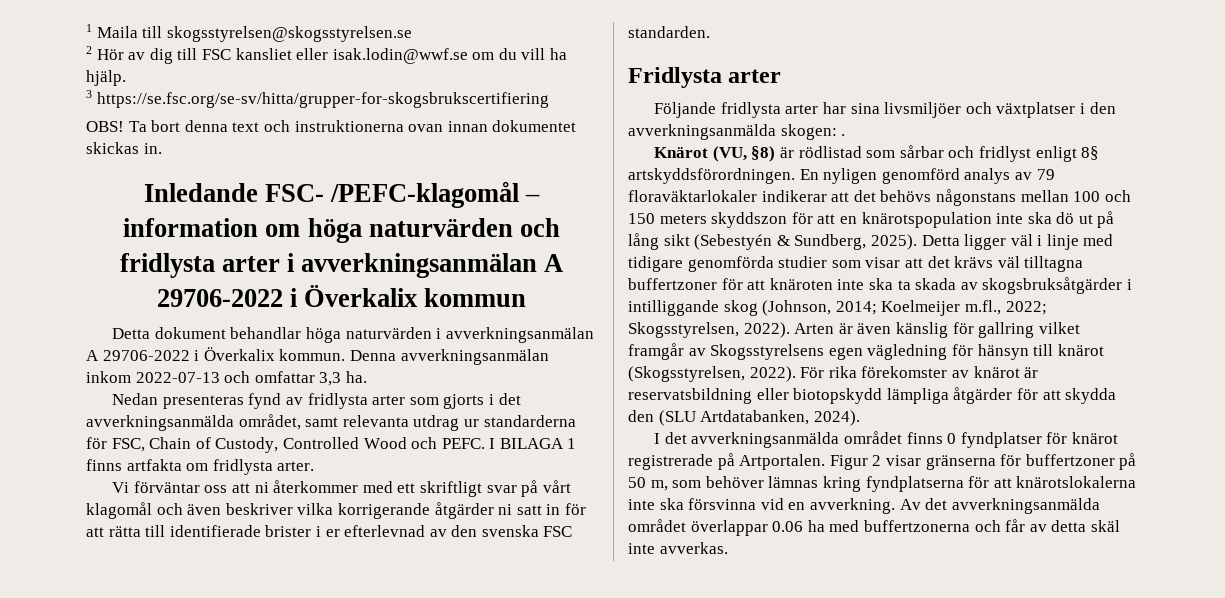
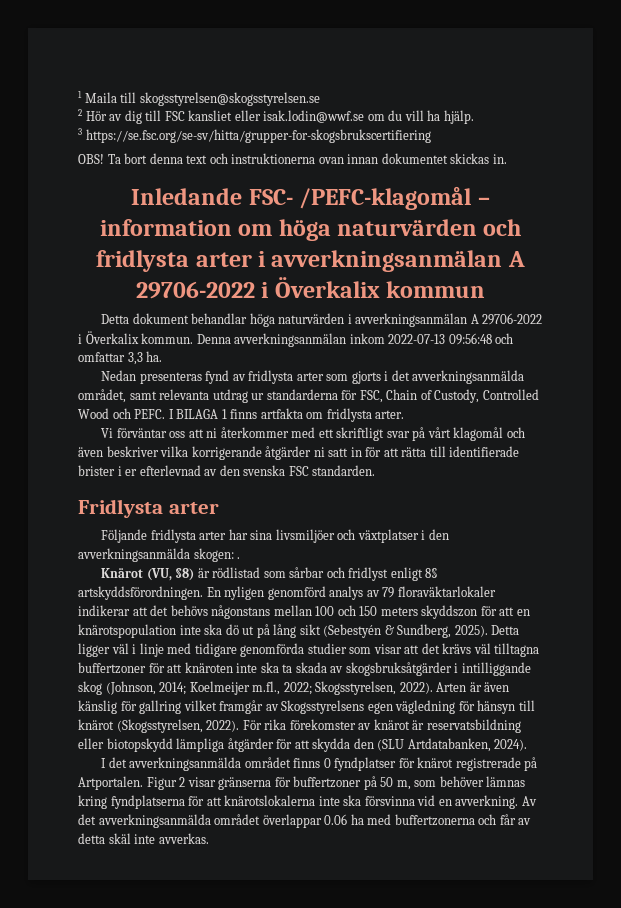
- Denna avverkningsanmälan inkom 2022-07-13 och omfattar 3,3 ha.
+ Denna avverkningsanmälan inkom 2022-07-13 09:56:48 och omfattar 3,3 ha.

